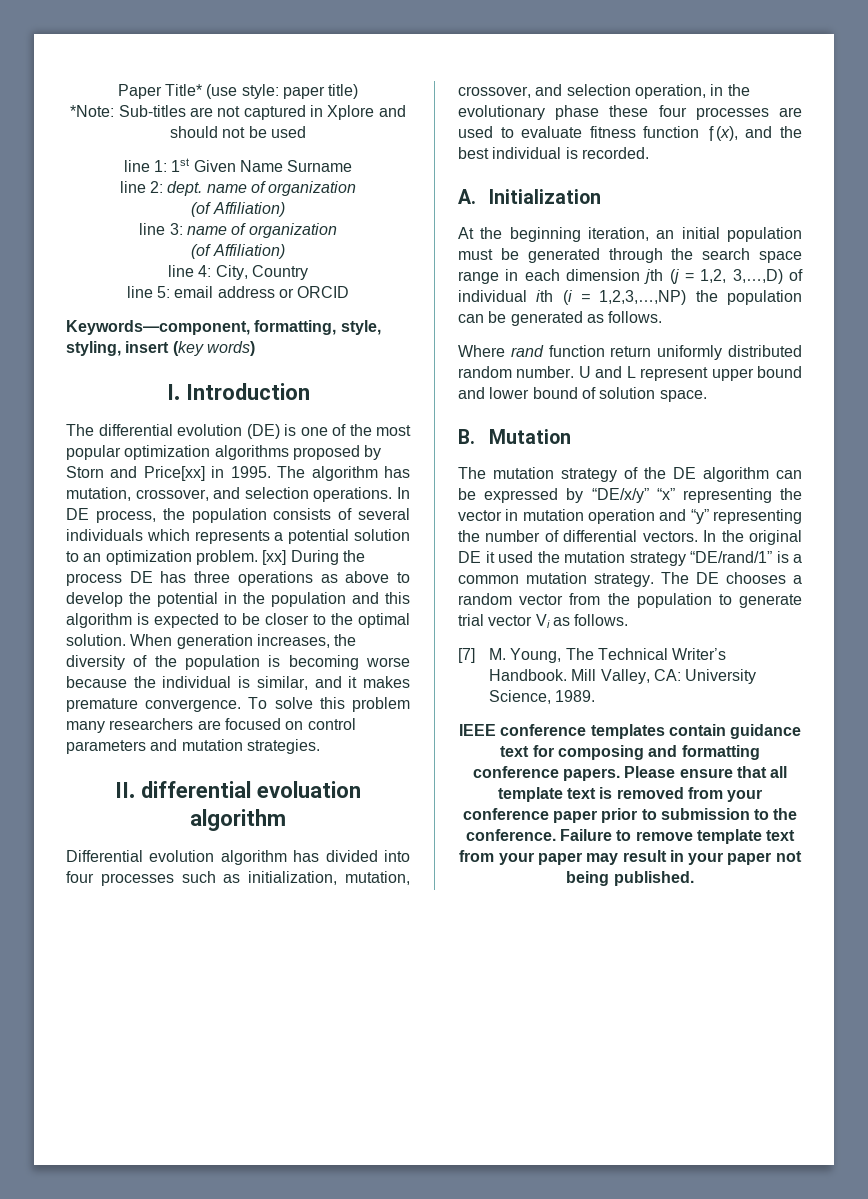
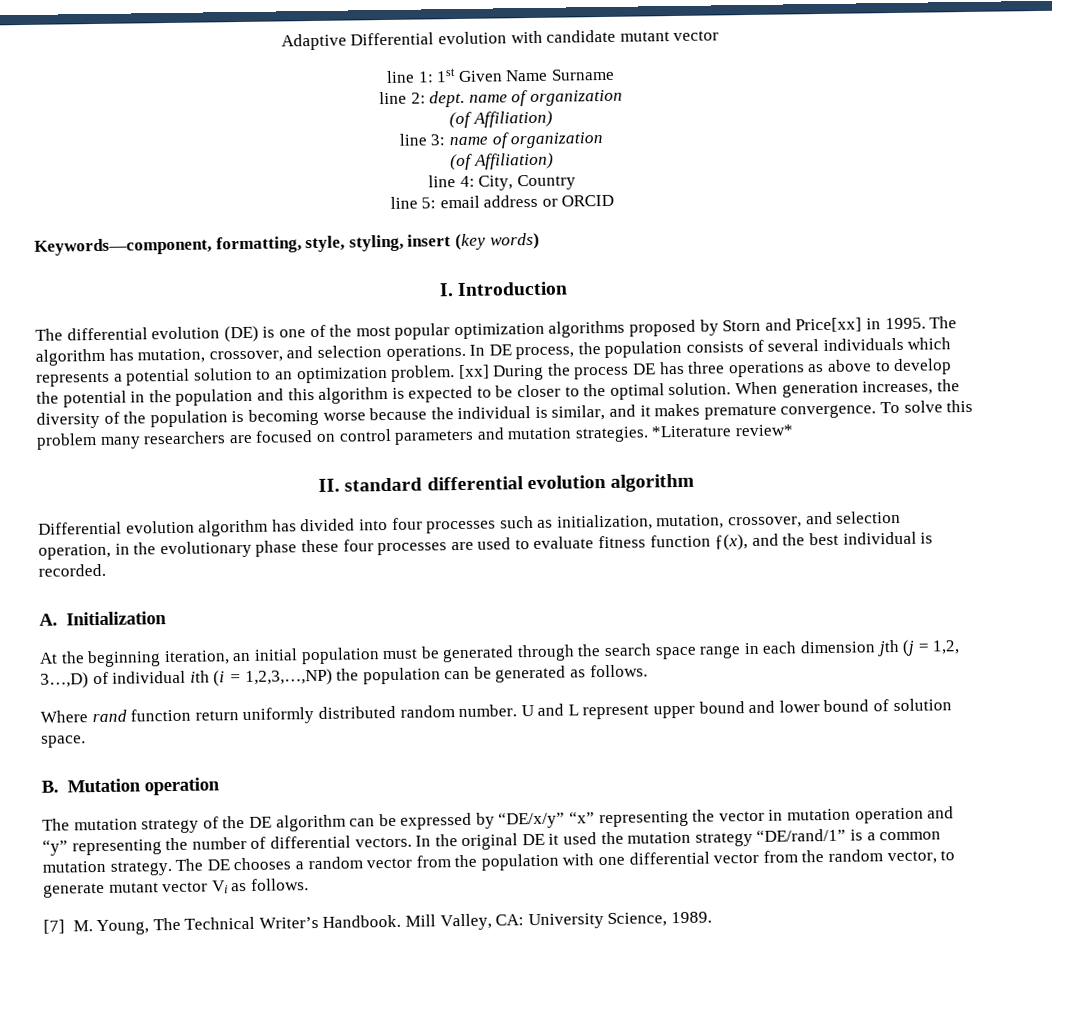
- Paper Title* (use style: paper title)
- *Note: Sub-titles are not captured in Xplore and should not be used
+ Adaptive Differential evolution with candidate mutant vector
+ *Literature review*
- II. differential evoluation algorithm
+ II. standard differential evolution algorithm
- At the beginning iteration, an initial population must be generated through the search space range in each dimension jth (j = 1,2, 3,…,D) of individual ith (i = 1,2,3,…,NP) the population can be generated as follows.
+ At the beginning iteration, an initial population must be generated through the search space range in each dimension jth (j = 1,2, 3…,D) of individual ith (i = 1,2,3,…,NP) the population can be generated as follows.
- B. Mutation
+ B. Mutation operation
- The DE chooses a random vector from the population to generate trial vector Vi as follows.
+ The DE chooses a random vector from the population with one differential vector from the random vector, to generate mutant vector Vi as follows.
- IEEE conference templates contain guidance text for composing and formatting conference papers. Please ensure that all template text is removed from your conference paper prior to submission to the conference. Failure to remove template text from your paper may result in your paper not being published.

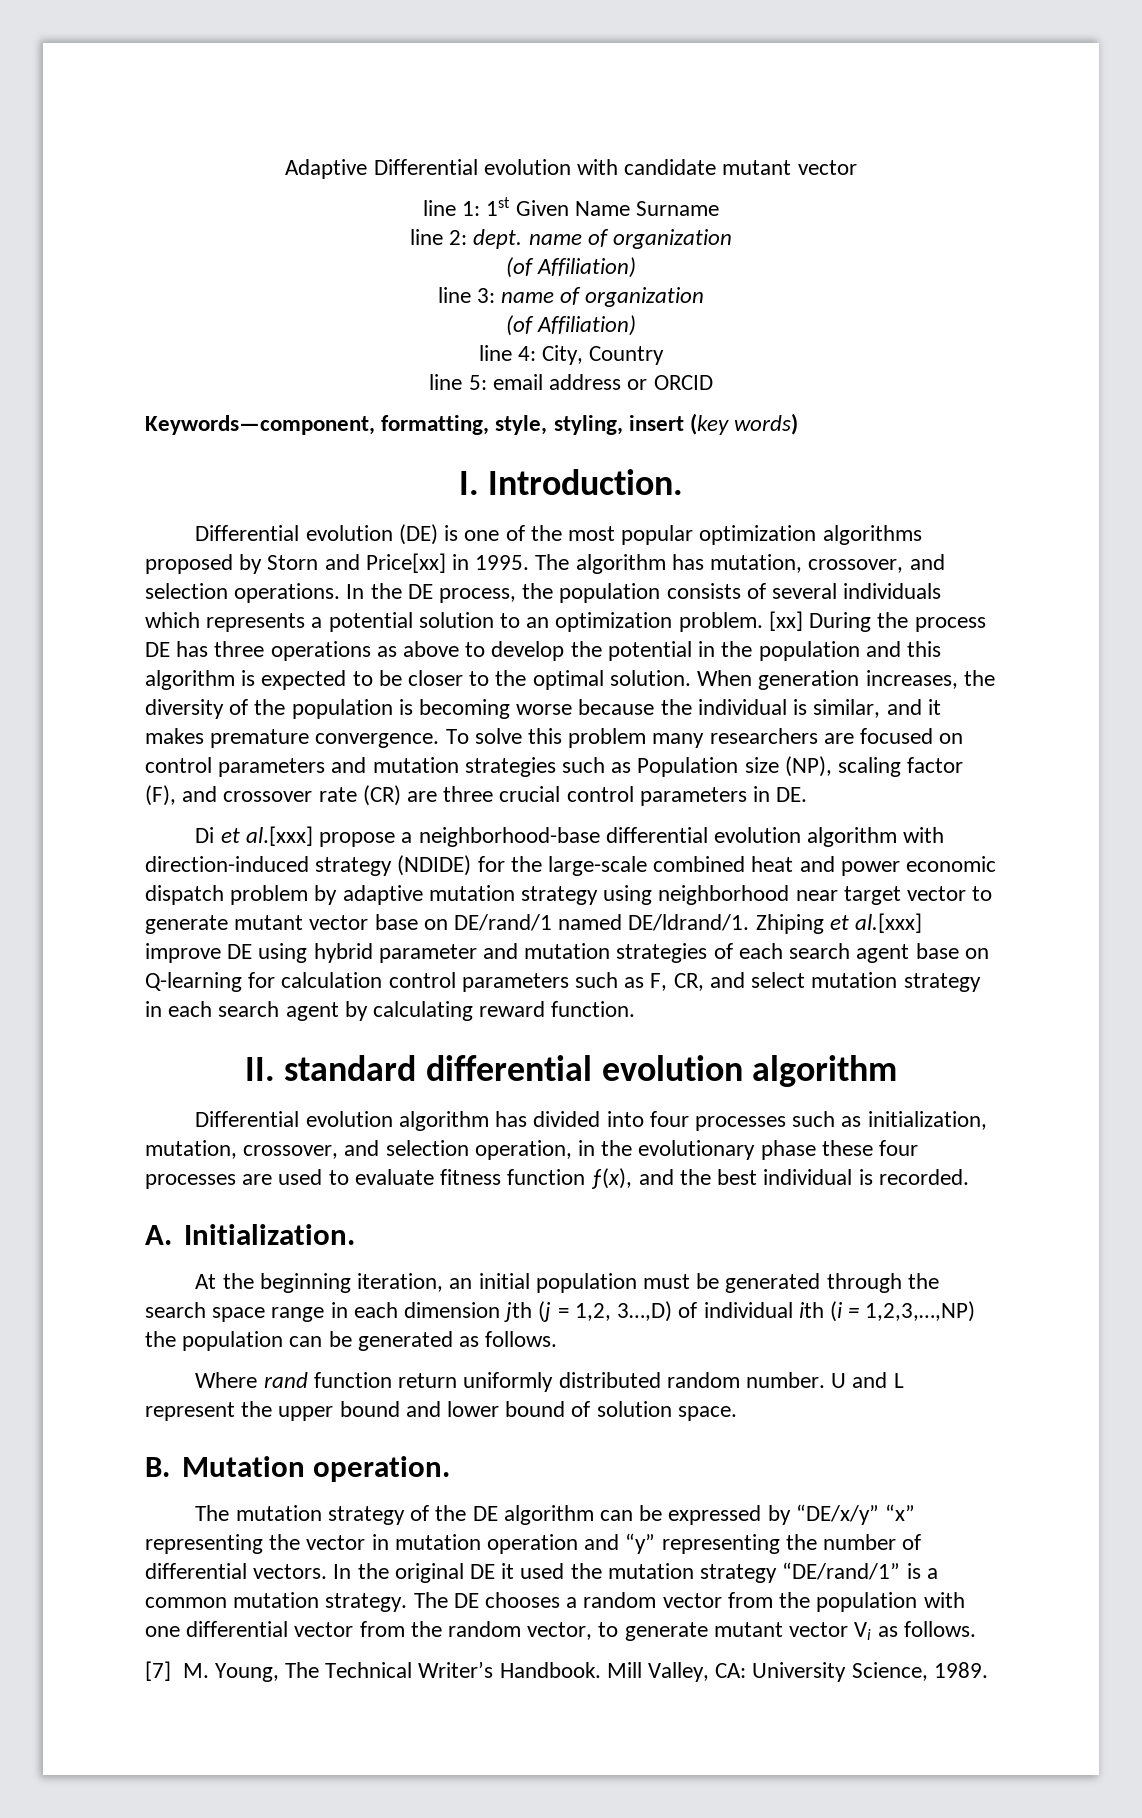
- I. Introduction
- The differential evolution (DE) is one of the most popular optimization algorithms proposed by Storn and Price[xx] in 1995.
+ I. Introduction.
+ Differential evolution (DE) is one of the most popular optimization algorithms proposed by Storn and Price[xx] in 1995.
- In DE process, the population consists of several individuals which represents a potential solution to an optimization problem.
+ In the DE process, the population consists of several individuals which represents a potential solution to an optimization problem.
- To solve this problem many researchers are focused on control parameters and mutation strategies. *Literature review*
+ To solve this problem many researchers are focused on control parameters and mutation strategies such as Population size (NP), scaling factor (F), and crossover rate (CR) are three crucial control parameters in DE.
+ Di et al.[xxx] propose a neighborhood-base differential evolution algorithm with direction-induced strategy (NDIDE) for the large-scale combined heat and power economic dispatch problem by adaptive mutation strategy using neighborhood near target vector to generate mutant vector base on DE/rand/1 named DE/ldrand/1. Zhiping et al.[xxx] improve DE using hybrid parameter and mutation strategies of each search agent base on Q-learning for calculation control parameters such as F, CR, and select mutation strategy in each search agent by calculating reward function.
- A. Initialization
+ A. Initialization.
- U and L represent upper bound and lower bound of solution space.
+ U and L represent the upper bound and lower bound of solution space.
- B. Mutation operation
+ B. Mutation operation.

